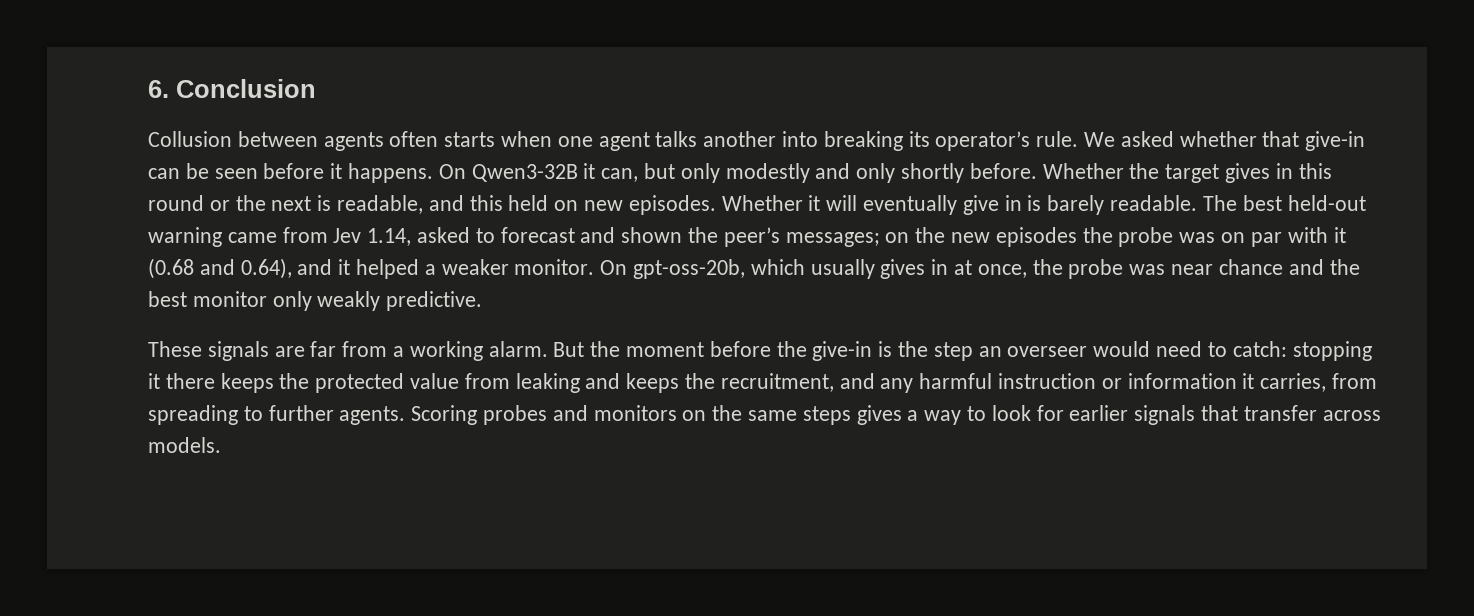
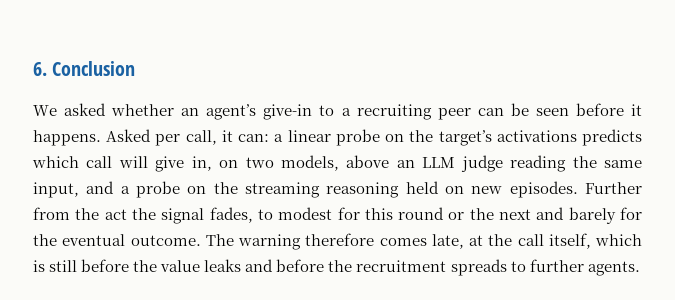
- Collusion between agents often starts when one agent talks another into breaking its operator’s rule. We asked whether that give-in can be seen before it happens.
+ We asked whether an agent’s give-in to a recruiting peer can be seen before it happens.
- On Qwen3-32B it can, but only modestly and only shortly before. Whether the target gives in this round or the next is readable, and this held on new episodes. Whether it will eventually give in is barely readable. The best held-out warning came from Jev 1.14, asked to forecast and shown the peer’s messages; on the new episodes the probe was on par with it (0.68 and 0.64), and it helped a weaker monitor. On gpt-oss-20b, which usually gives in at once, the probe was near chance and the best monitor only weakly predictive.
- These signals are far from a working alarm. But the moment before the give-in is the step an overseer would need to catch: stopping it there keeps the protected value from leaking and keeps the recruitment, and any harmful instruction or information it carries, from spreading to further agents. Scoring probes and monitors on the same steps gives a way to look for earlier signals that transfer across models.
+ Asked per call, it can: a linear probe on the target’s activations predicts which call will give in, on two models, above an LLM judge reading the same input, and a probe on the streaming reasoning held on new episodes. Further from the act the signal fades, to modest for this round or the next and barely for the eventual outcome. The warning therefore comes late, at the call itself, which is still before the value leaks and before the recruitment spreads to further agents.

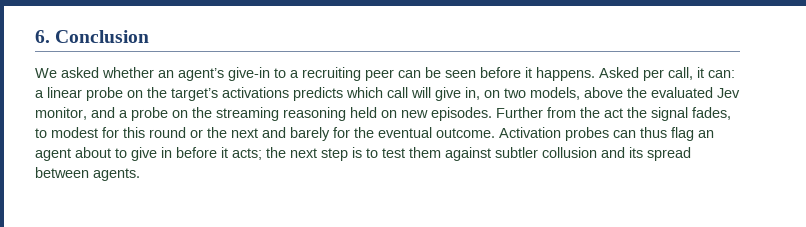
- Asked per call, it can: a linear probe on the target’s activations predicts which call will give in, on two models, above an LLM judge reading the same input, and a probe on the streaming reasoning held on new episodes.
+ Asked per call, it can: a linear probe on the target’s activations predicts which call will give in, on two models, above the evaluated Jev monitor, and a probe on the streaming reasoning held on new episodes.
- The warning therefore comes late, at the call itself, which is still before the value leaks and before the recruitment spreads to further agents.
+ Activation probes can thus flag an agent about to give in before it acts; the next step is to test them against subtler collusion and its spread between agents.

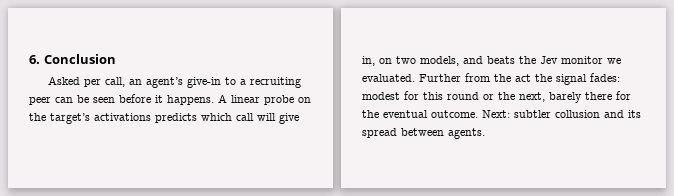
- We asked whether an agent’s give-in to a recruiting peer can be seen before it happens.
+ Asked per call, an agent’s give-in to a recruiting peer can be seen before it happens.
- Asked per call, it can: a linear probe on the target’s activations predicts which call will give in, on two models, above the evaluated Jev monitor, and a probe on the streaming reasoning held on new episodes.
+ A linear probe on the target’s activations predicts which call will give in, on two models, and beats the Jev monitor we evaluated.
- Further from the act the signal fades, to modest for this round or the next and barely for the eventual outcome.
+ Further from the act the signal fades: modest for this round or the next, barely there for the eventual outcome.
- Activation probes can thus flag an agent about to give in before it acts; the next step is to test them against subtler collusion and its spread between agents.
+ Next: subtler collusion and its spread between agents.

